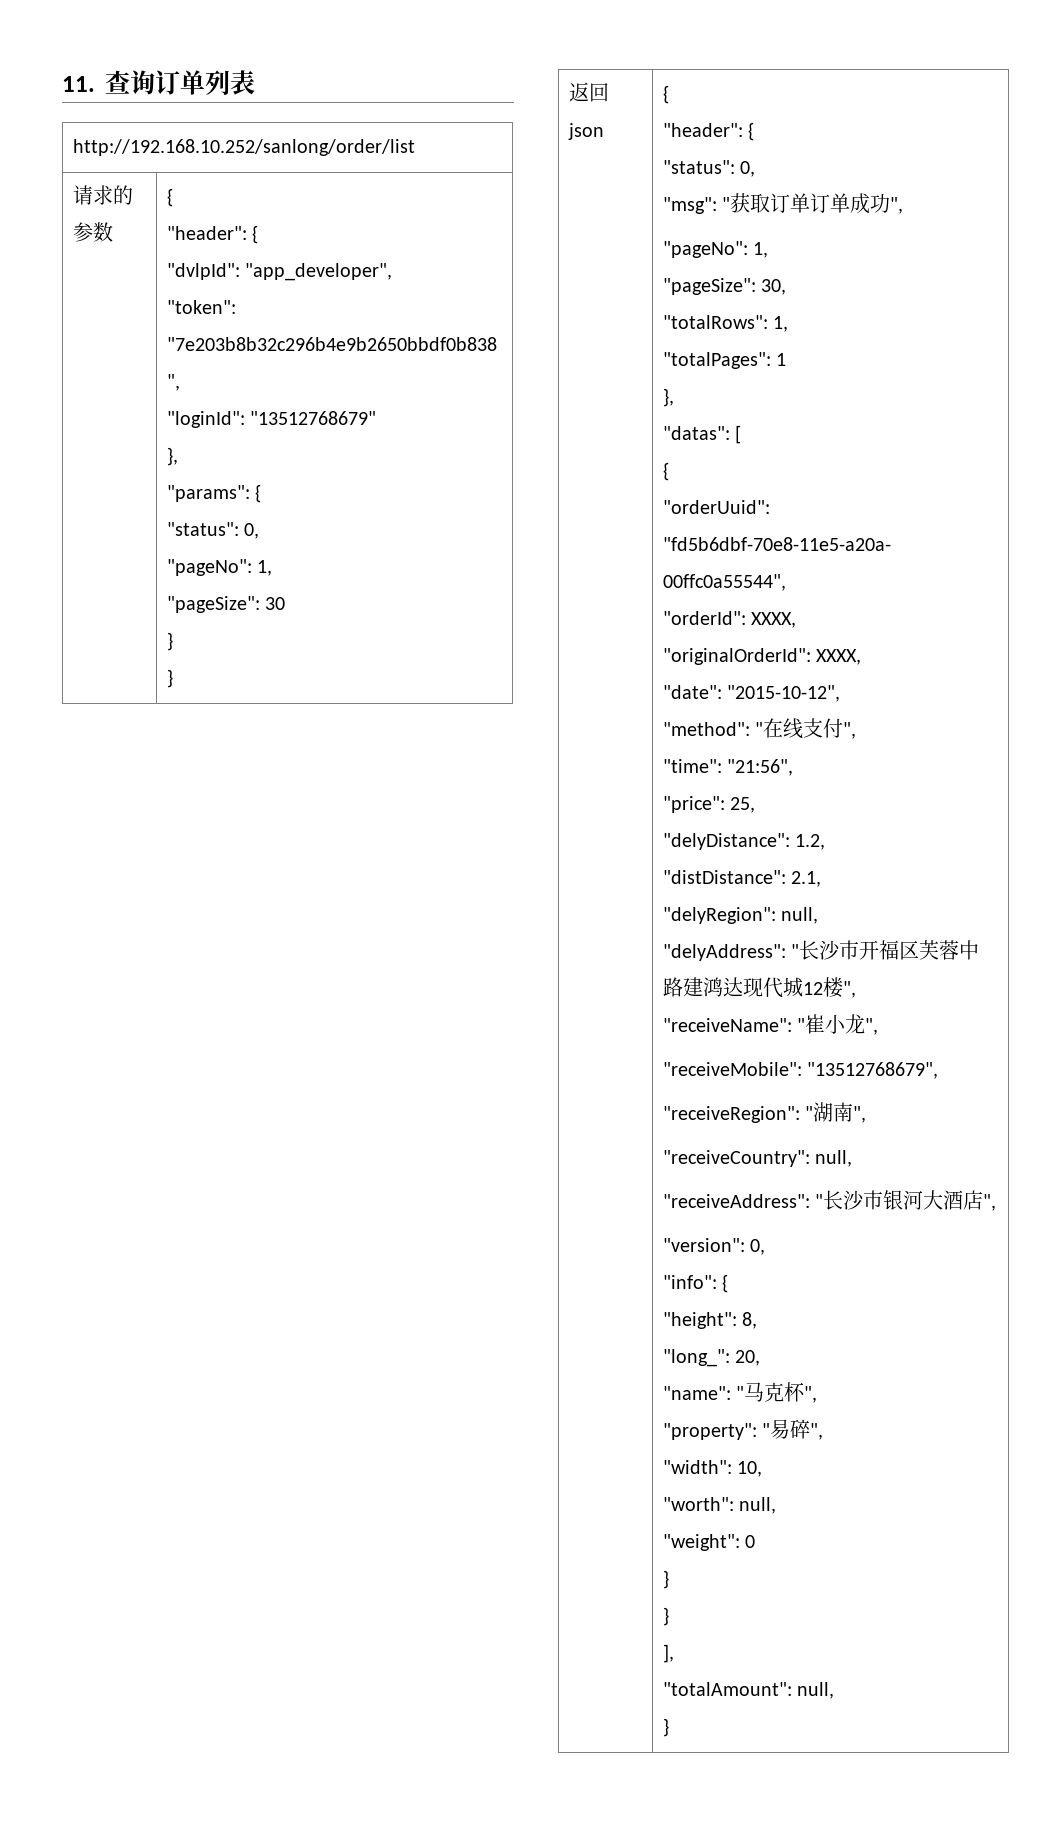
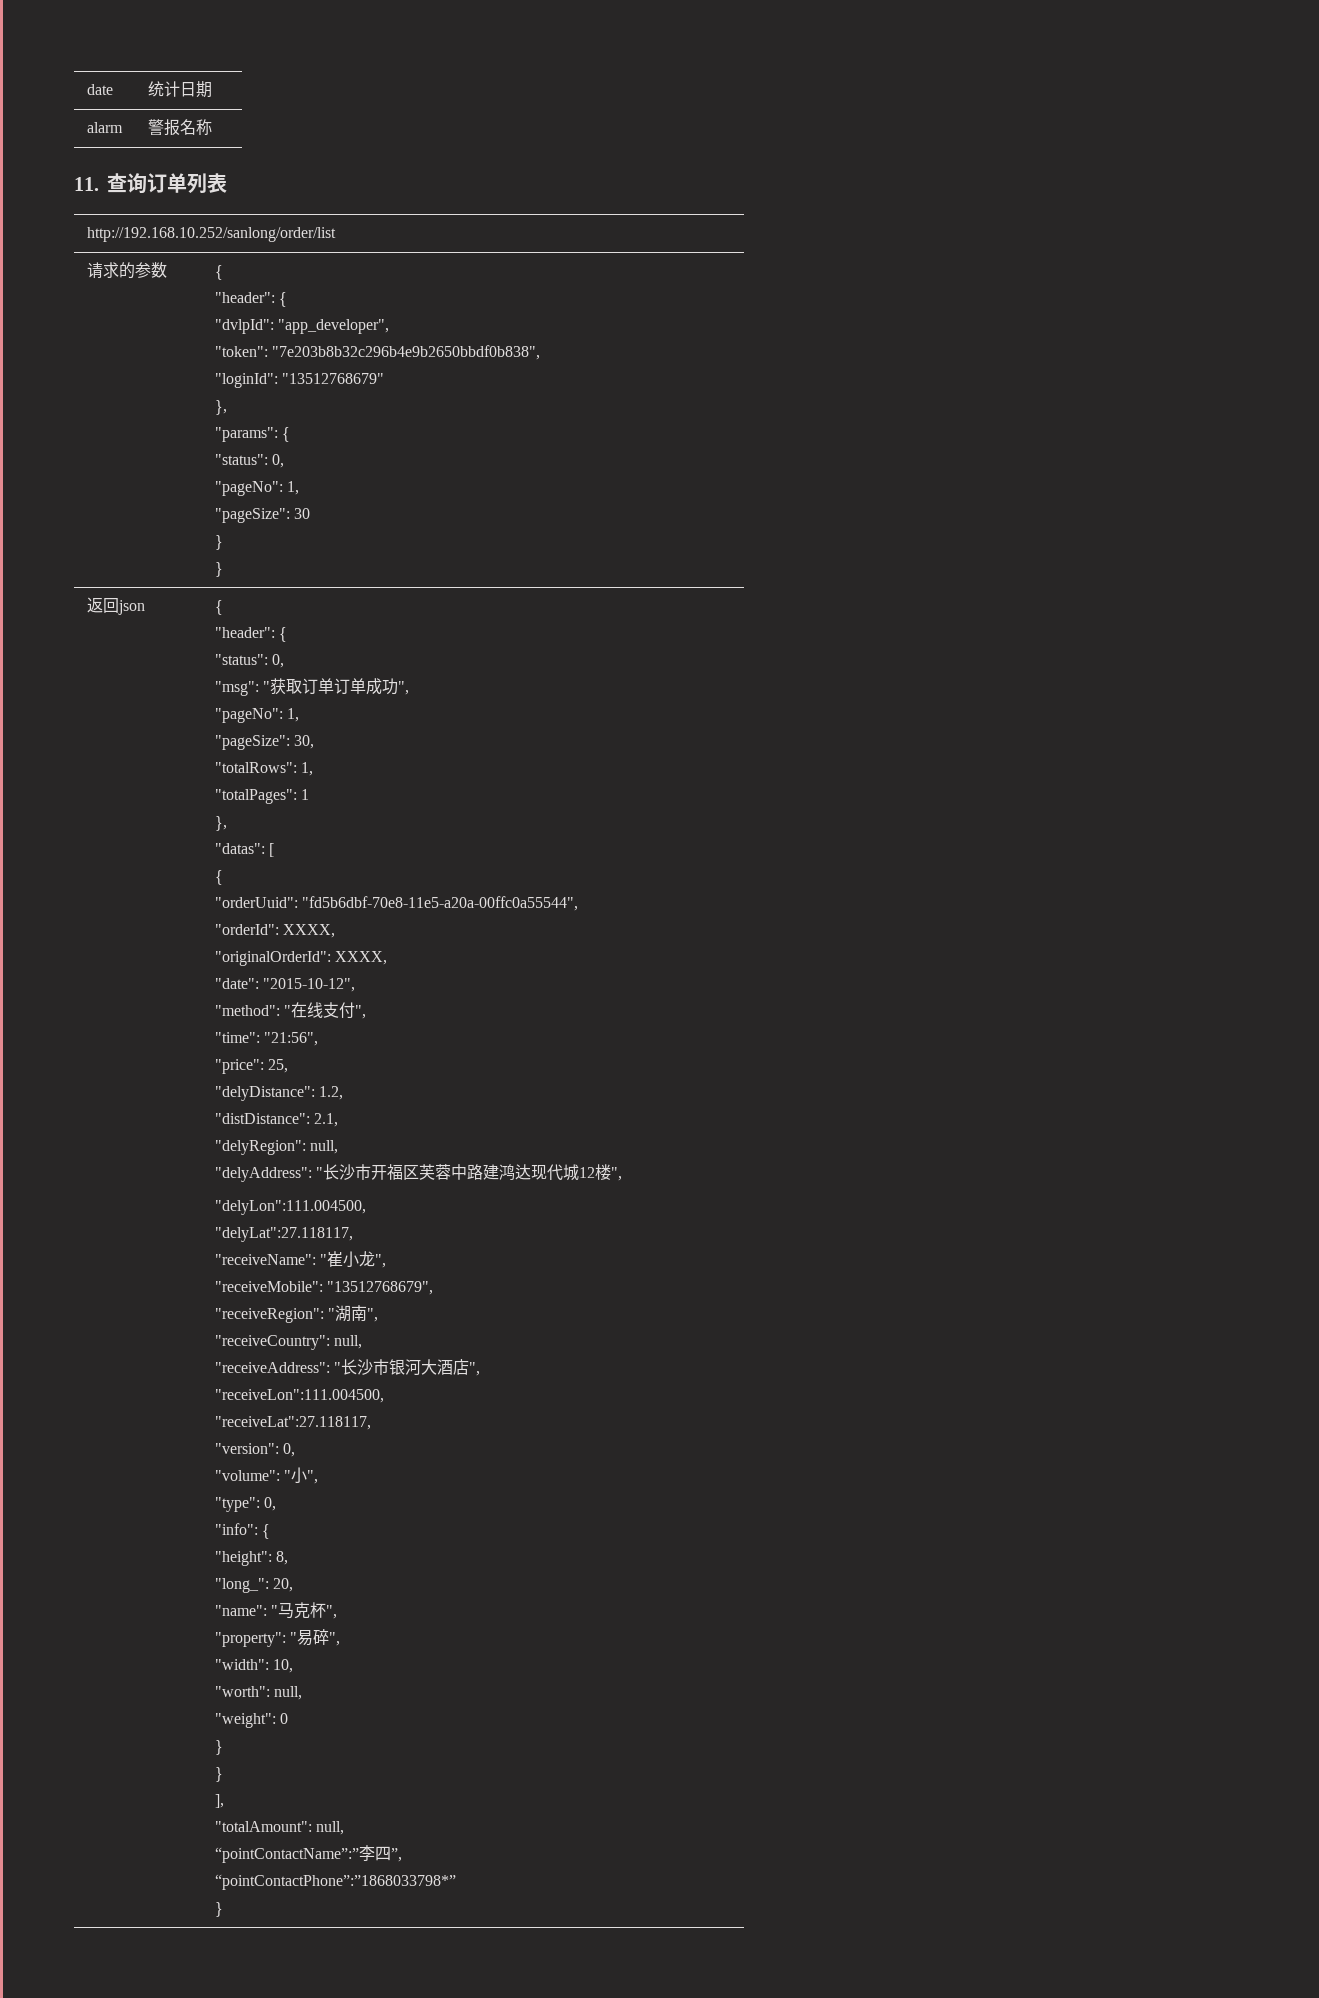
+ date | 统计日期
+ alarm | 警报名称
+ "delyLon":111.004500,
+ "delyLat":27.118117,
+ "receiveLon":111.004500,
+ "receiveLat":27.118117,
+ "volume": "小",
+ "type": 0,
+ “pointContactName”:”李四”,
+ “pointContactPhone”:”1868033798*”

